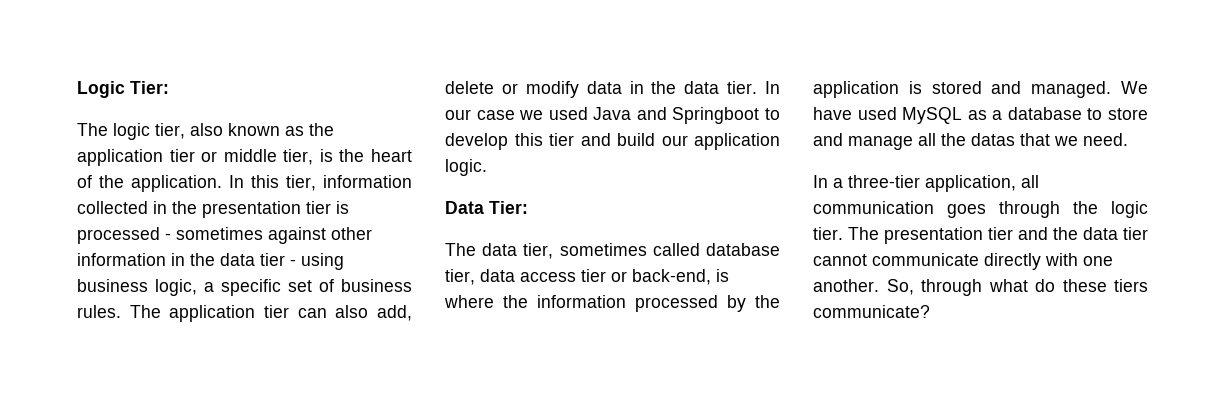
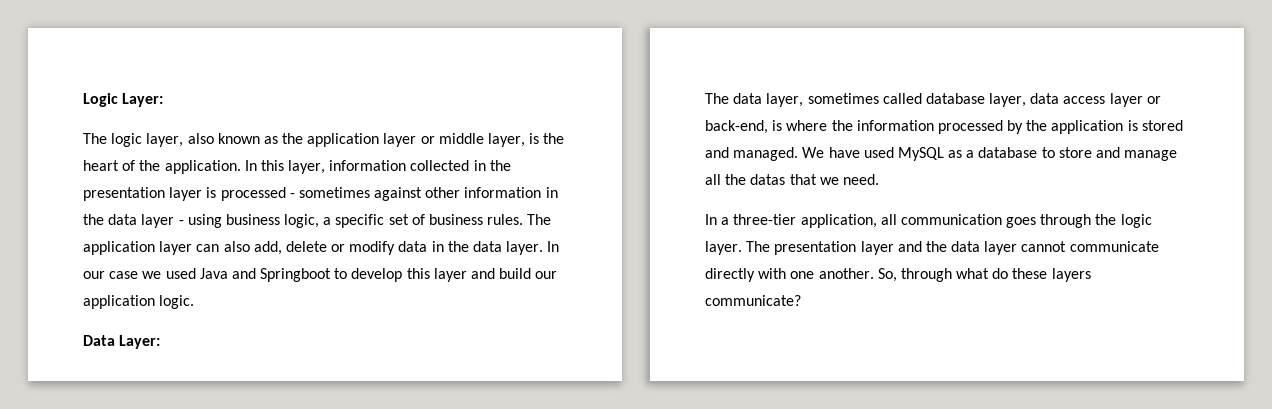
- Logic Tier:
+ Logic Layer:
- The logic tier, also known as the application tier or middle tier, is the heart of the application.
+ The logic layer, also known as the application layer or middle layer, is the heart of the application.
- In this tier, information collected in the presentation tier is processed - sometimes against other information in the data tier - using business logic, a specific set of business rules.
+ In this layer, information collected in the presentation layer is processed - sometimes against other information in the data layer - using business logic, a specific set of business rules.
- The application tier can also add, delete or modify data in the data tier.
+ The application layer can also add, delete or modify data in the data layer.
- In our case we used Java and Springboot to develop this tier and build our application logic.
+ In our case we used Java and Springboot to develop this layer and build our application logic.
- Data Tier:
+ Data Layer:
- The data tier, sometimes called database tier, data access tier or back-end, is where the information processed by the application is stored and managed.
+ The data layer, sometimes called database layer, data access layer or back-end, is where the information processed by the application is stored and managed.
- In a three-tier application, all communication goes through the logic tier.
+ In a three-tier application, all communication goes through the logic layer.
- The presentation tier and the data tier cannot communicate directly with one another.
+ The presentation layer and the data layer cannot communicate directly with one another.
- So, through what do these tiers communicate?
+ So, through what do these layers communicate?

